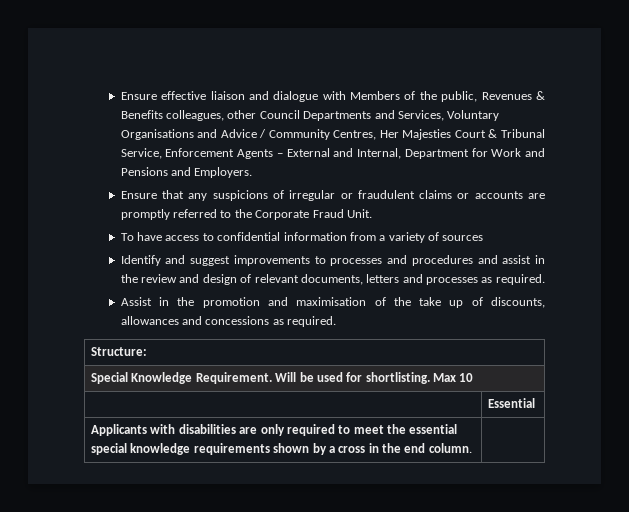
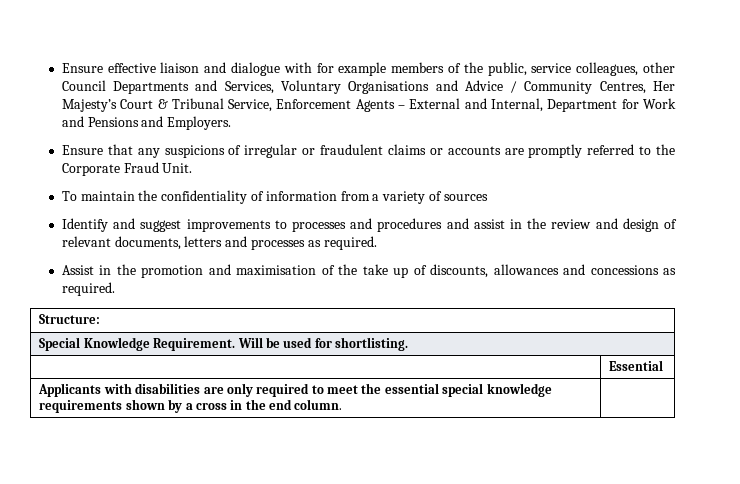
- Ensure effective liaison and dialogue with Members of the public, Revenues & Benefits colleagues, other Council Departments and Services, Voluntary Organisations and Advice / Community Centres, Her Majesties Court & Tribunal Service, Enforcement Agents – External and Internal, Department for Work and Pensions and Employers.
+ Ensure effective liaison and dialogue with for example members of the public, service colleagues, other Council Departments and Services, Voluntary Organisations and Advice / Community Centres, Her Majesty’s Court & Tribunal Service, Enforcement Agents – External and Internal, Department for Work and Pensions and Employers.
- To have access to confidential information from a variety of sources
+ To maintain the confidentiality of information from a variety of sources
- Special Knowledge Requirement. Will be used for shortlisting. Max 10
+ Special Knowledge Requirement. Will be used for shortlisting.

